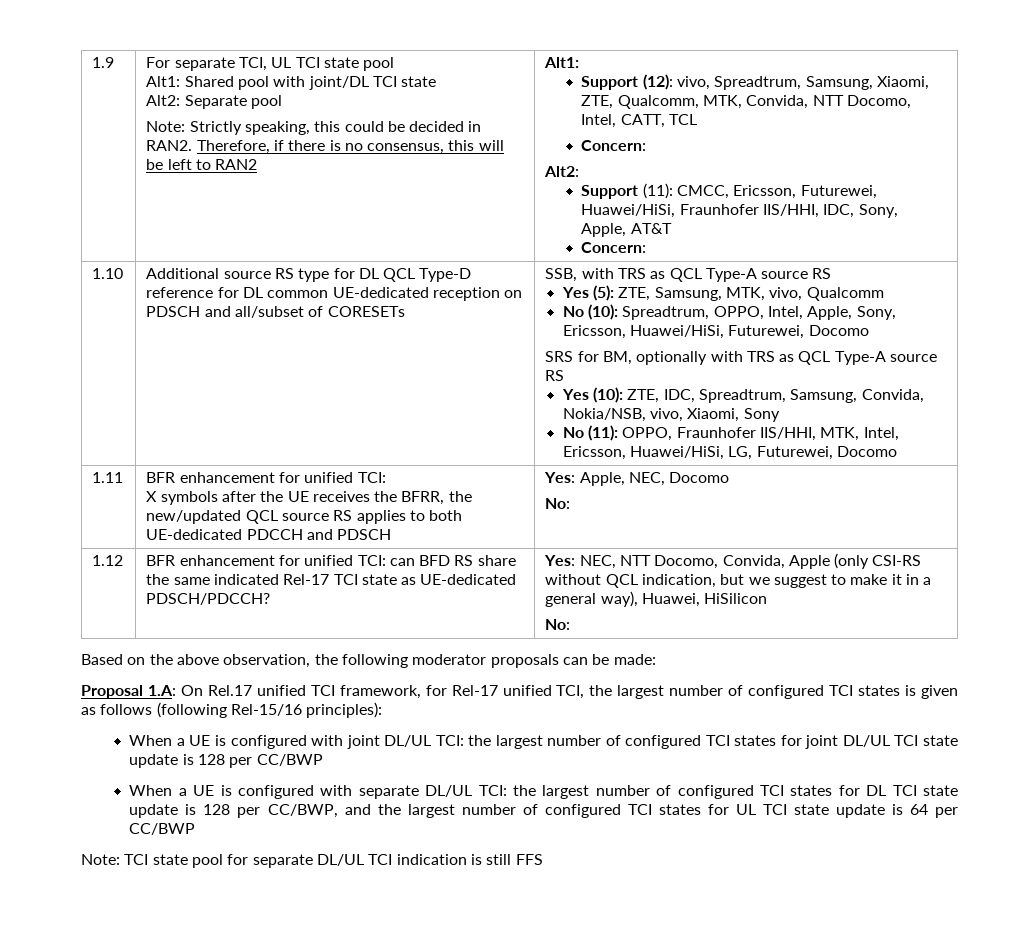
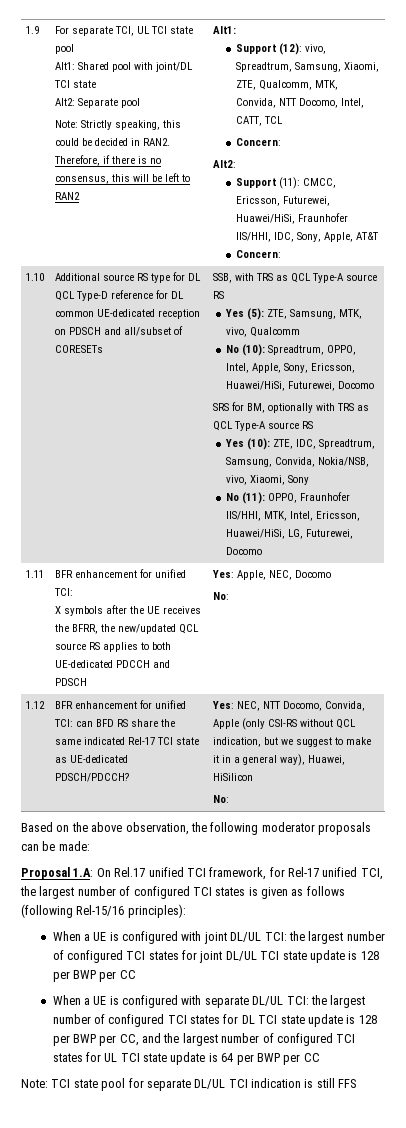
- When a UE is configured with joint DL/UL TCI: the largest number of configured TCI states for joint DL/UL TCI state update is 128 per CC/BWP
+ When a UE is configured with joint DL/UL TCI: the largest number of configured TCI states for joint DL/UL TCI state update is 128 per BWP per CC
- When a UE is configured with separate DL/UL TCI: the largest number of configured TCI states for DL TCI state update is 128 per CC/BWP, and the largest number of configured TCI states for UL TCI state update is 64 per CC/BWP
+ When a UE is configured with separate DL/UL TCI: the largest number of configured TCI states for DL TCI state update is 128 per BWP per CC, and the largest number of configured TCI states for UL TCI state update is 64 per BWP per CC

